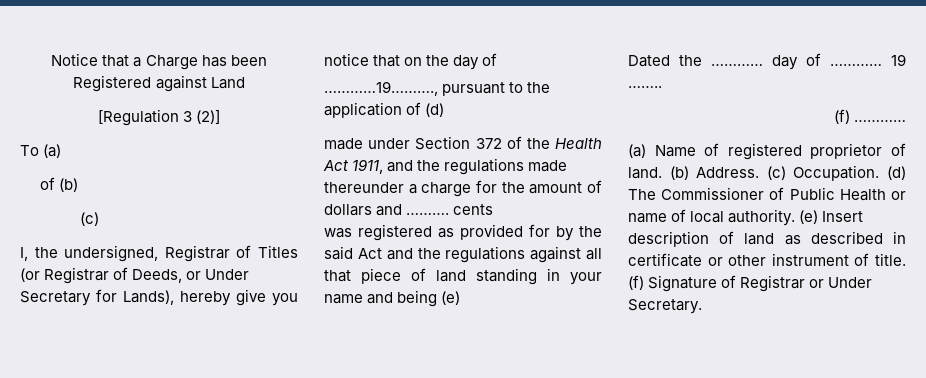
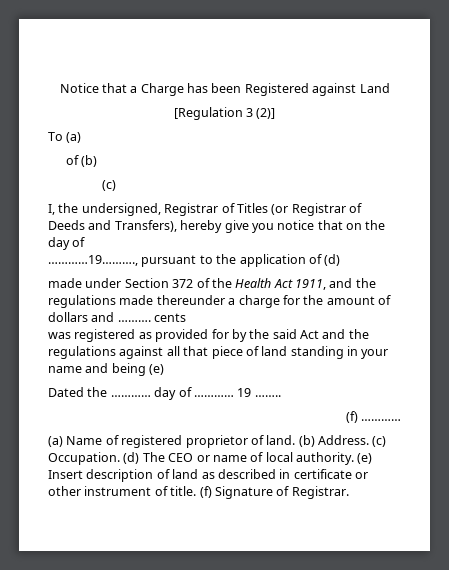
- I, the undersigned, Registrar of Titles (or Registrar of Deeds, or Under Secretary for Lands), hereby give you notice that on the day of
+ I, the undersigned, Registrar of Titles (or Registrar of Deeds and Transfers), hereby give you notice that on the day of
- (d) The Commissioner of Public Health or name of local authority.
+ (d) The CEO or name of local authority.
- (f) Signature of Registrar or Under Secretary.
+ (f) Signature of Registrar.

